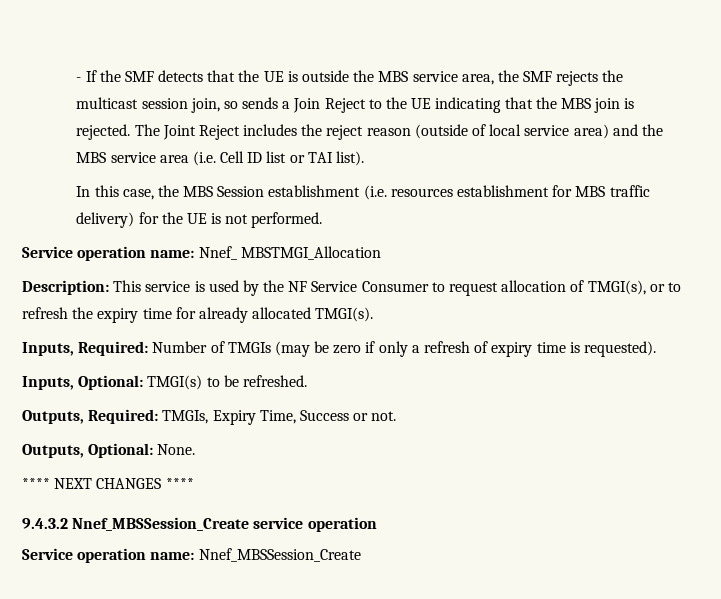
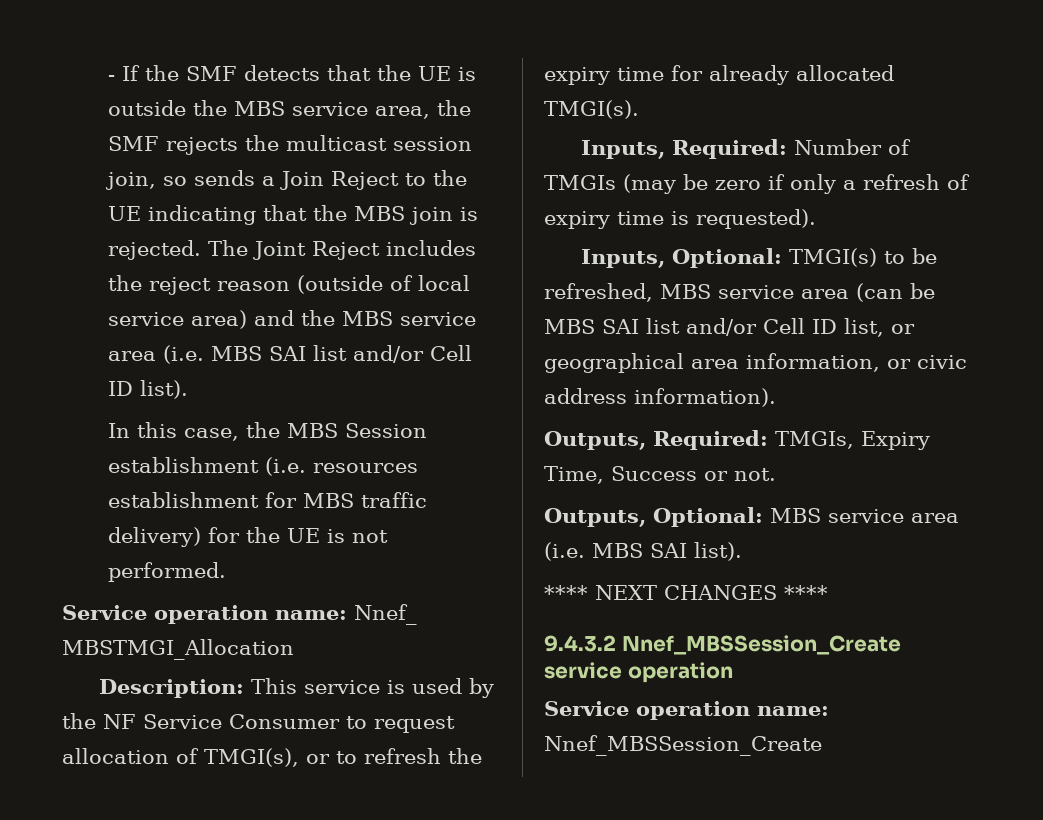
- The Joint Reject includes the reject reason (outside of local service area) and the MBS service area (i.e. Cell ID list or TAI list).
+ The Joint Reject includes the reject reason (outside of local service area) and the MBS service area (i.e. MBS SAI list and/or Cell ID list).
- Inputs, Optional: TMGI(s) to be refreshed.
+ Inputs, Optional: TMGI(s) to be refreshed, MBS service area (can be MBS SAI list and/or Cell ID list, or geographical area information, or civic address information).
- Outputs, Optional: None.
+ Outputs, Optional: MBS service area (i.e. MBS SAI list).

